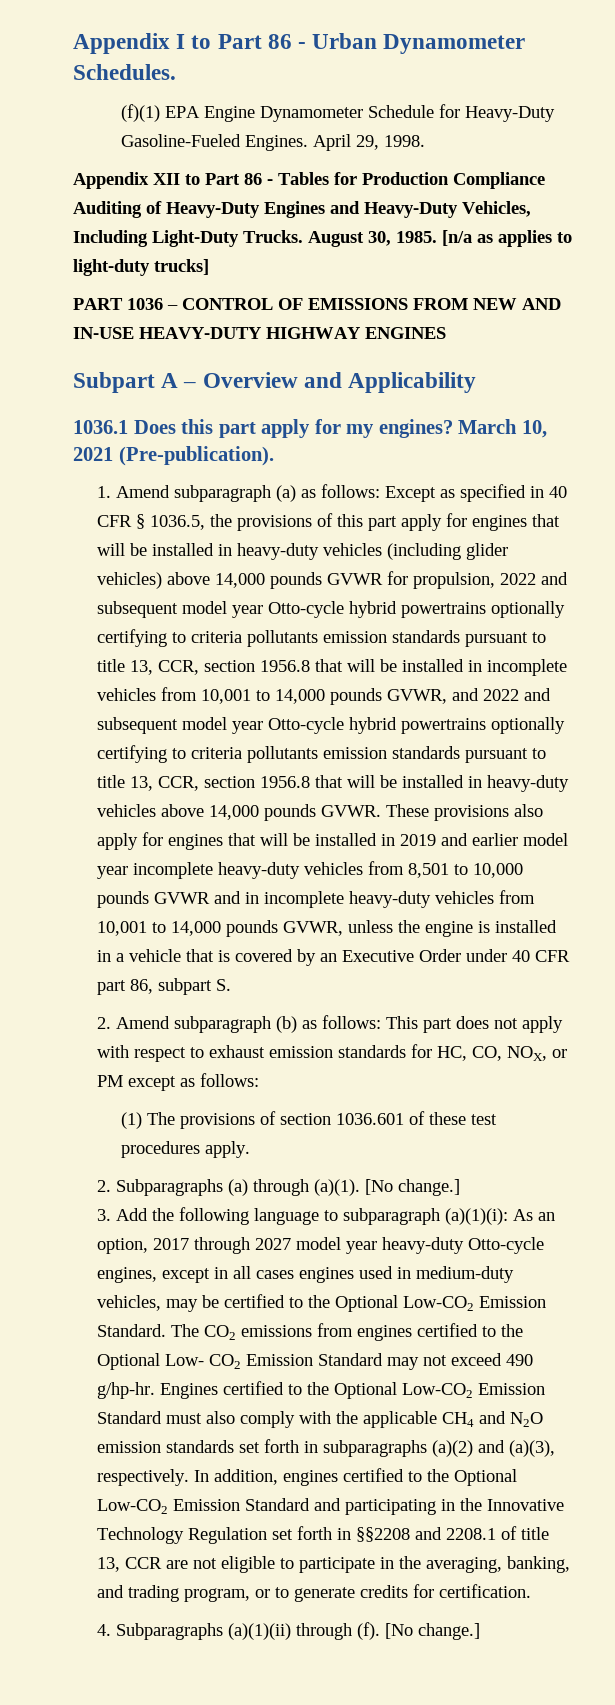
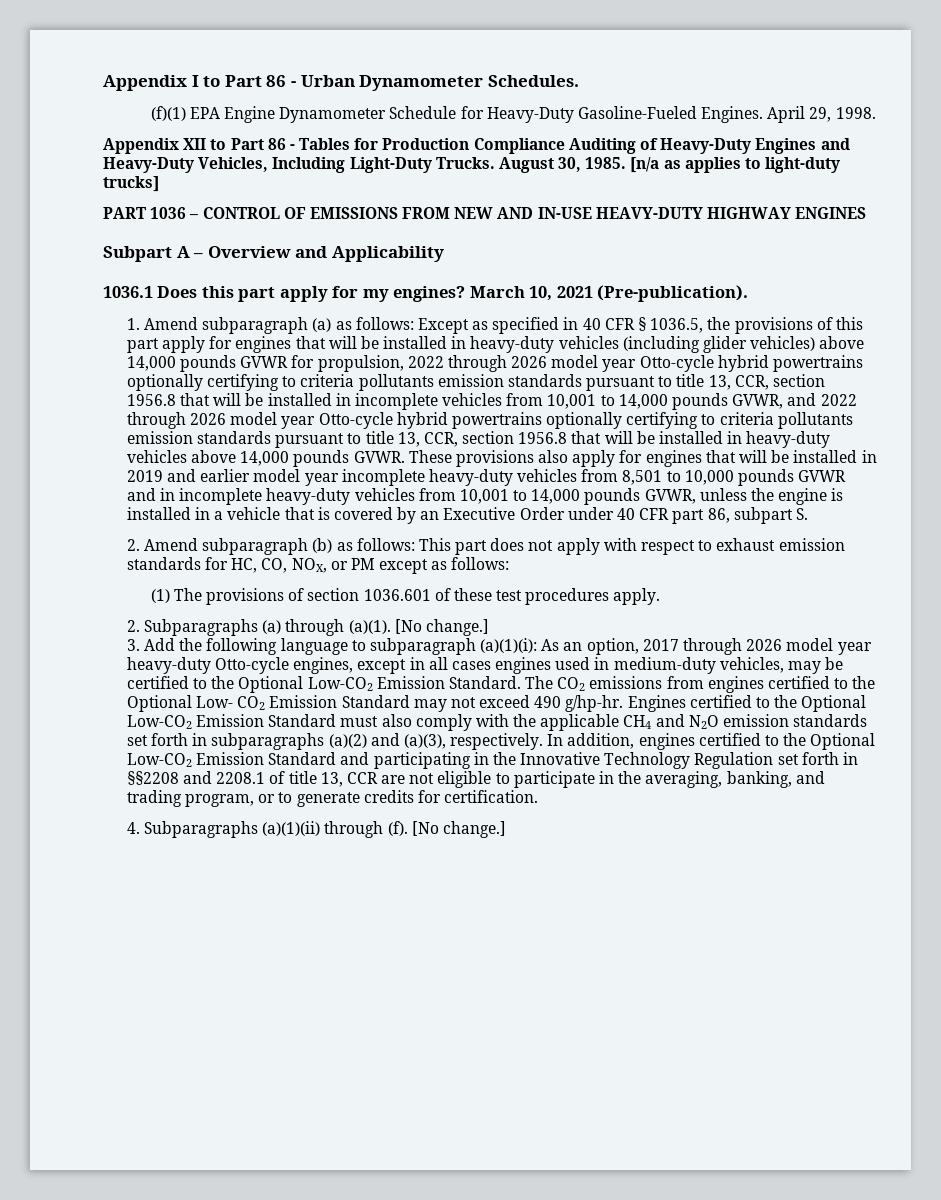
- Except as specified in 40 CFR § 1036.5, the provisions of this part apply for engines that will be installed in heavy-duty vehicles (including glider vehicles) above 14,000 pounds GVWR for propulsion, 2022 and subsequent model year Otto-cycle hybrid powertrains optionally certifying to criteria pollutants emission standards pursuant to title 13, CCR, section 1956.8 that will be installed in incomplete vehicles from 10,001 to 14,000 pounds GVWR, and 2022 and subsequent model year Otto-cycle hybrid powertrains optionally certifying to criteria pollutants emission standards pursuant to title 13, CCR, section 1956.8 that will be installed in heavy-duty vehicles above 14,000 pounds GVWR.
+ Except as specified in 40 CFR § 1036.5, the provisions of this part apply for engines that will be installed in heavy-duty vehicles (including glider vehicles) above 14,000 pounds GVWR for propulsion, 2022 through 2026 model year Otto-cycle hybrid powertrains optionally certifying to criteria pollutants emission standards pursuant to title 13, CCR, section 1956.8 that will be installed in incomplete vehicles from 10,001 to 14,000 pounds GVWR, and 2022 through 2026 model year Otto-cycle hybrid powertrains optionally certifying to criteria pollutants emission standards pursuant to title 13, CCR, section 1956.8 that will be installed in heavy-duty vehicles above 14,000 pounds GVWR.
- 3. Add the following language to subparagraph (a)(1)(i): As an option, 2017 through 2027 model year heavy-duty Otto-cycle engines, except in all cases engines used in medium-duty vehicles, may be certified to the Optional Low-CO2 Emission Standard.
+ 3. Add the following language to subparagraph (a)(1)(i): As an option, 2017 through 2026 model year heavy-duty Otto-cycle engines, except in all cases engines used in medium-duty vehicles, may be certified to the Optional Low-CO2 Emission Standard.

